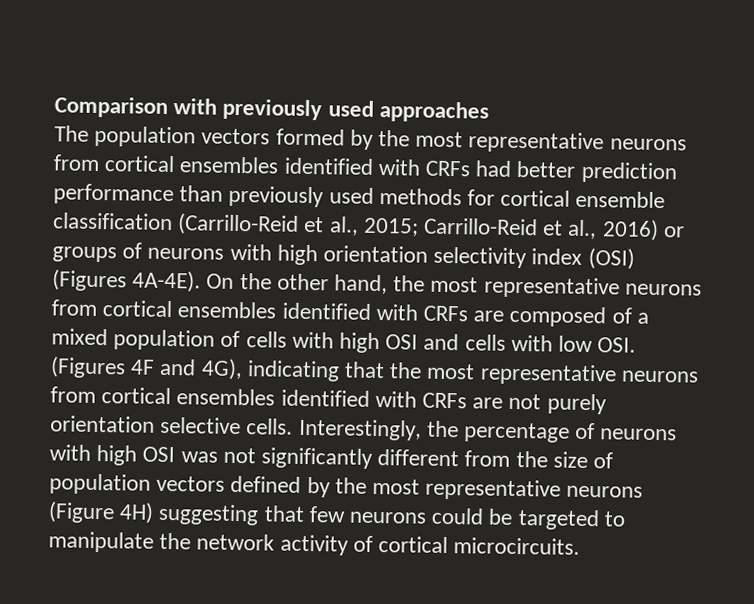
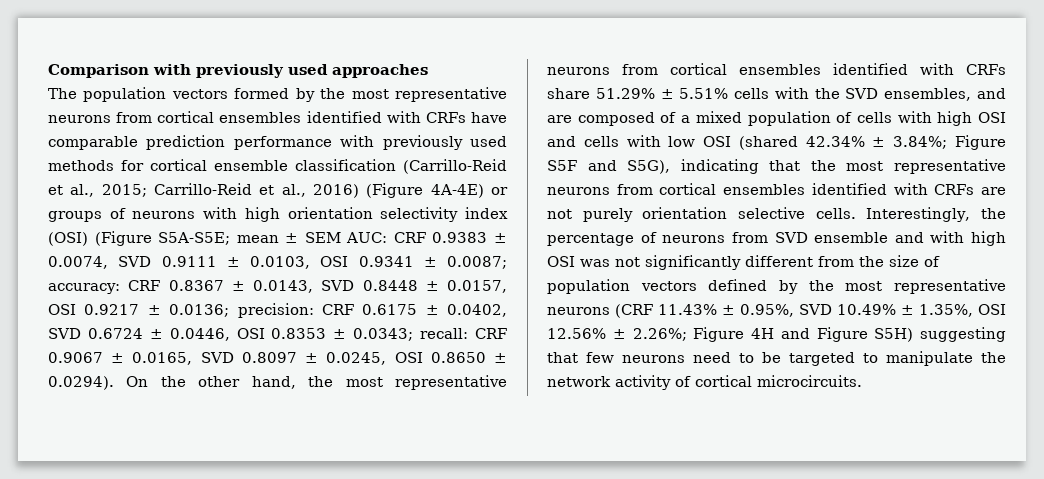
- The population vectors formed by the most representative neurons from cortical ensembles identified with CRFs had better prediction performance than previously used methods for cortical ensemble classification (Carrillo-Reid et al., 2015;
+ The population vectors formed by the most representative neurons from cortical ensembles identified with CRFs have comparable prediction performance with previously used methods for cortical ensemble classification (Carrillo-Reid et al., 2015;
- Carrillo-Reid et al., 2016) or groups of neurons with high orientation selectivity index (OSI) (Figures 4A-4E). On the other hand, the most representative neurons from cortical ensembles identified with CRFs are composed of a mixed population of cells with high OSI and cells with low OSI. (Figures 4F and 4G), indicating that the most representative neurons from cortical ensembles identified with CRFs are not purely orientation selective cells.
+ Carrillo-Reid et al., 2016) (Figure 4A-4E) or groups of neurons with high orientation selectivity index (OSI) (Figure S5A-S5E; mean ± SEM AUC: CRF 0.9383 ± 0.0074, SVD 0.9111 ± 0.0103, OSI 0.9341 ± 0.0087; accuracy: CRF 0.8367 ± 0.0143, SVD 0.8448 ± 0.0157, OSI 0.9217 ± 0.0136; precision: CRF 0.6175 ± 0.0402, SVD 0.6724 ± 0.0446, OSI 0.8353 ± 0.0343; recall: CRF 0.9067 ± 0.0165, SVD 0.8097 ± 0.0245, OSI 0.8650 ± 0.0294). On the other hand, the most representative neurons from cortical ensembles identified with CRFs share 51.29% ± 5.51% cells with the SVD ensembles, and are composed of a mixed population of cells with high OSI and cells with low OSI (shared 42.34% ± 3.84%; Figure S5F and S5G), indicating that the most representative neurons from cortical ensembles identified with CRFs are not purely orientation selective cells.
- Interestingly, the percentage of neurons with high OSI was not significantly different from the size of population vectors defined by the most representative neurons (Figure 4H) suggesting that few neurons could be targeted to manipulate the network activity of cortical microcircuits.
+ Interestingly, the percentage of neurons from SVD ensemble and with high OSI was not significantly different from the size of population vectors defined by the most representative neurons (CRF 11.43% ± 0.95%, SVD 10.49% ± 1.35%, OSI 12.56% ± 2.26%; Figure 4H and Figure S5H) suggesting that few neurons need to be targeted to manipulate the network activity of cortical microcircuits.

